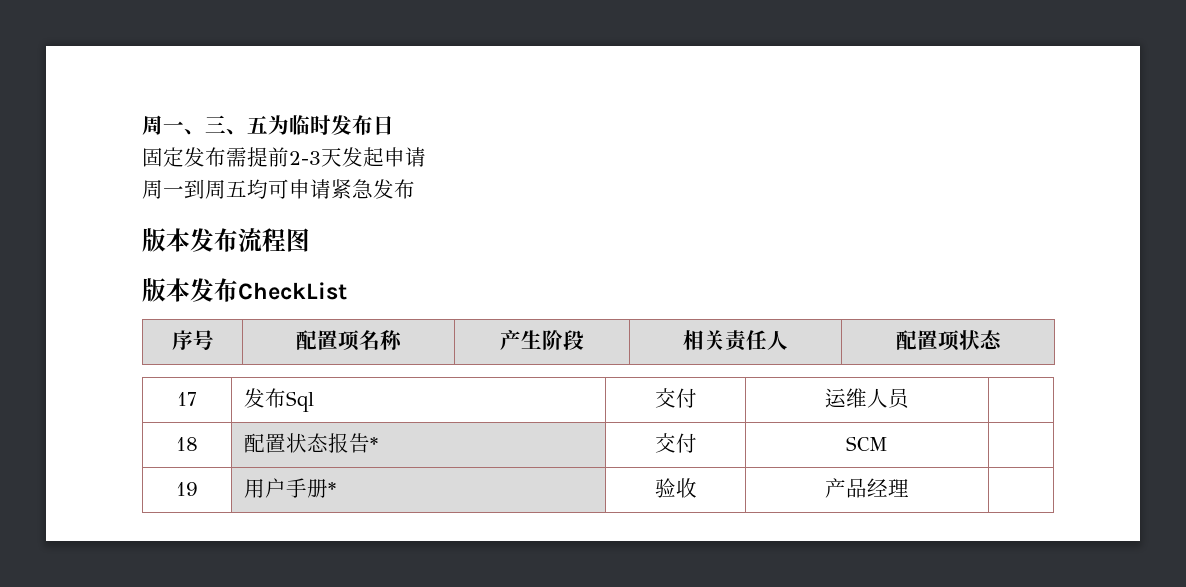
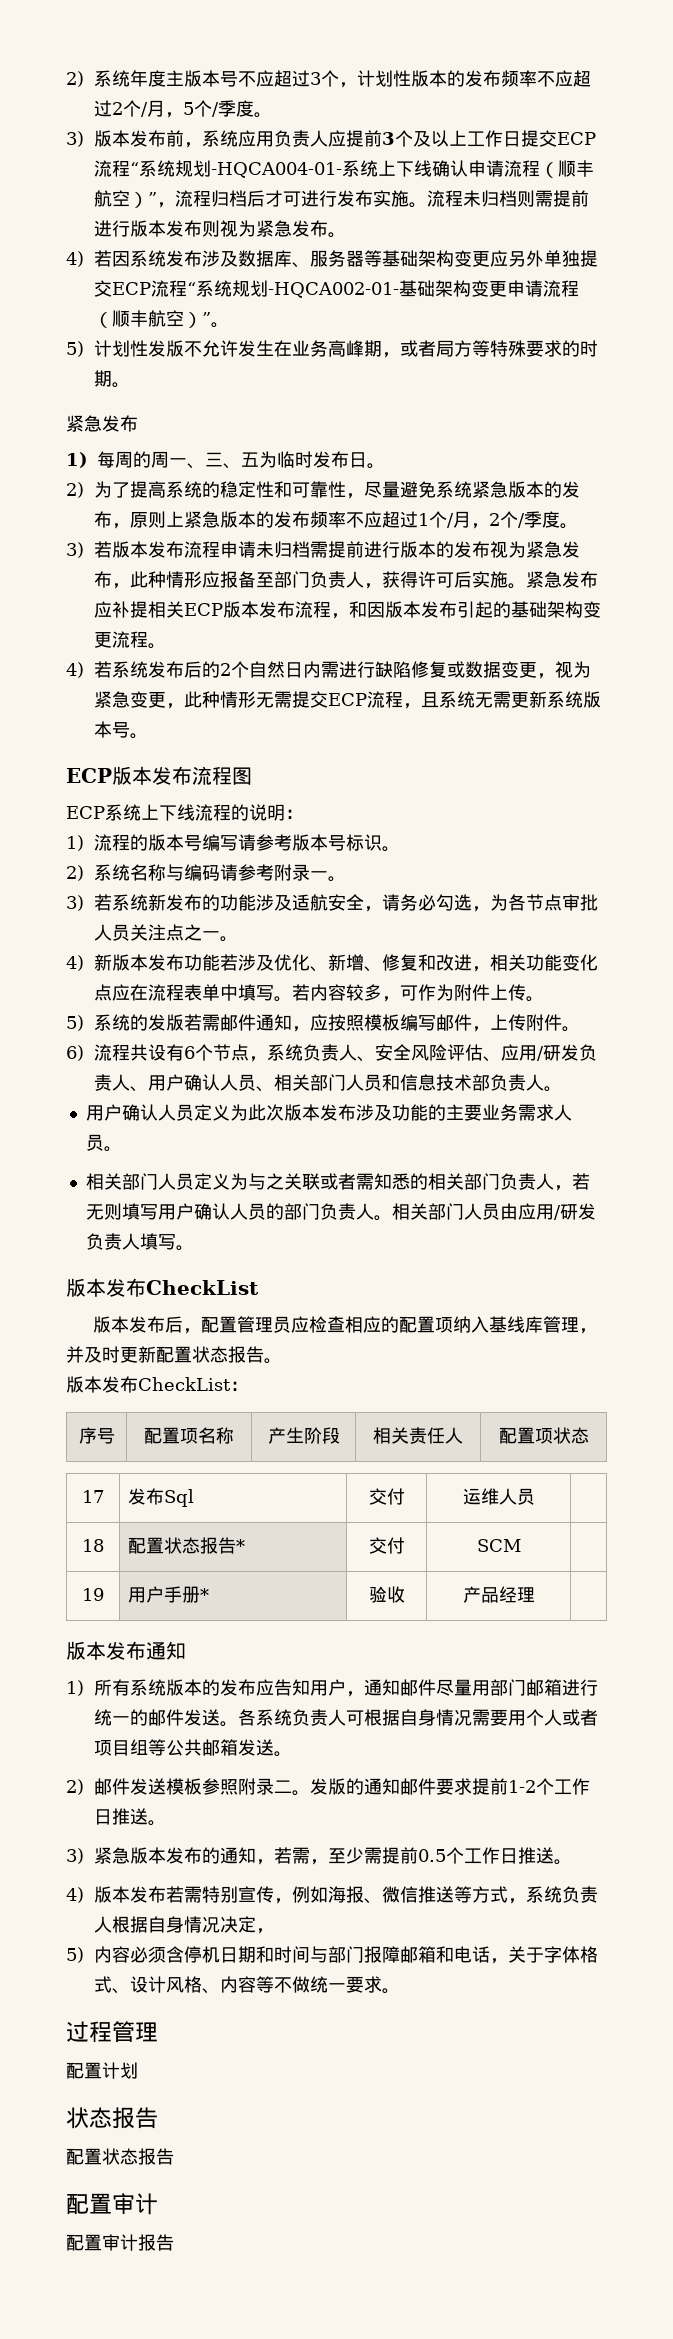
- 周一、三、五为临时发布日
- 固定发布需提前2-3天发起申请
- 周一到周五均可申请紧急发布
- 版本发布流程图
+ 2)系统年度主版本号不应超过3个，计划性版本的发布频率不应超过2个/月，5个/季度。
+ 3)版本发布前，系统应用负责人应提前3个及以上工作日提交ECP流程“系统规划-HQCA004-01-系统上下线确认申请流程（顺丰航空）”，流程归档后才可进行发布实施。流程未归档则需提前进行版本发布则视为紧急发布。
+ 4)若因系统发布涉及数据库、服务器等基础架构变更应另外单独提交ECP流程“系统规划-HQCA002-01-基础架构变更申请流程（顺丰航空）”。
+ 5)计划性发版不允许发生在业务高峰期，或者局方等特殊要求的时期。
+ 紧急发布
+ 1)每周的周一、三、五为临时发布日。
+ 2)为了提高系统的稳定性和可靠性，尽量避免系统紧急版本的发布，原则上紧急版本的发布频率不应超过1个/月，2个/季度。
+ 3)若版本发布流程申请未归档需提前进行版本的发布视为紧急发布，此种情形应报备至部门负责人，获得许可后实施。紧急发布应补提相关ECP版本发布流程，和因版本发布引起的基础架构变更流程。
+ 4)若系统发布后的2个自然日内需进行缺陷修复或数据变更，视为紧急变更，此种情形无需提交ECP流程，且系统无需更新系统版本号。
+ ECP版本发布流程图
+ ECP系统上下线流程的说明：
+ 1)流程的版本号编写请参考版本号标识。
+ 2)系统名称与编码请参考附录一。
+ 3)若系统新发布的功能涉及适航安全，请务必勾选，为各节点审批人员关注点之一。
+ 4)新版本发布功能若涉及优化、新增、修复和改进，相关功能变化点应在流程表单中填写。若内容较多，可作为附件上传。
+ 5)系统的发版若需邮件通知，应按照模板编写邮件，上传附件。
+ 6)流程共设有6个节点，系统负责人、安全风险评估、应用/研发负责人、用户确认人员、相关部门人员和信息技术部负责人。
+ 用户确认人员定义为此次版本发布涉及功能的主要业务需求人员。
+ 相关部门人员定义为与之关联或者需知悉的相关部门负责人，若无则填写用户确认人员的部门负责人。相关部门人员由应用/研发负责人填写。
  版本发布CheckList
+ 版本发布后，配置管理员应检查相应的配置项纳入基线库管理，并及时更新配置状态报告。
+ 版本发布CheckList：
+ 版本发布通知
+ 1)所有系统版本的发布应告知用户，通知邮件尽量用部门邮箱进行统一的邮件发送。各系统负责人可根据自身情况需要用个人或者项目组等公共邮箱发送。
+ 2)邮件发送模板参照附录二。发版的通知邮件要求提前1-2个工作日推送。
+ 3)紧急版本发布的通知，若需，至少需提前0.5个工作日推送。
+ 4)版本发布若需特别宣传，例如海报、微信推送等方式，系统负责人根据自身情况决定，
+ 5)内容必须含停机日期和时间与部门报障邮箱和电话，关于字体格式、设计风格、内容等不做统一要求。
+ 过程管理
+ 配置计划
+ 状态报告
+ 配置状态报告
+ 配置审计
+ 配置审计报告

